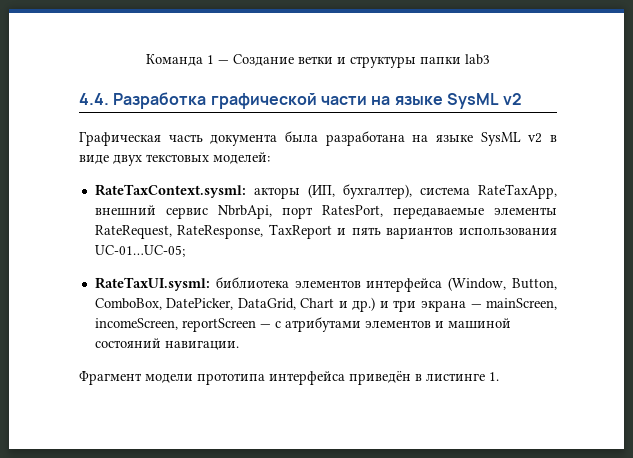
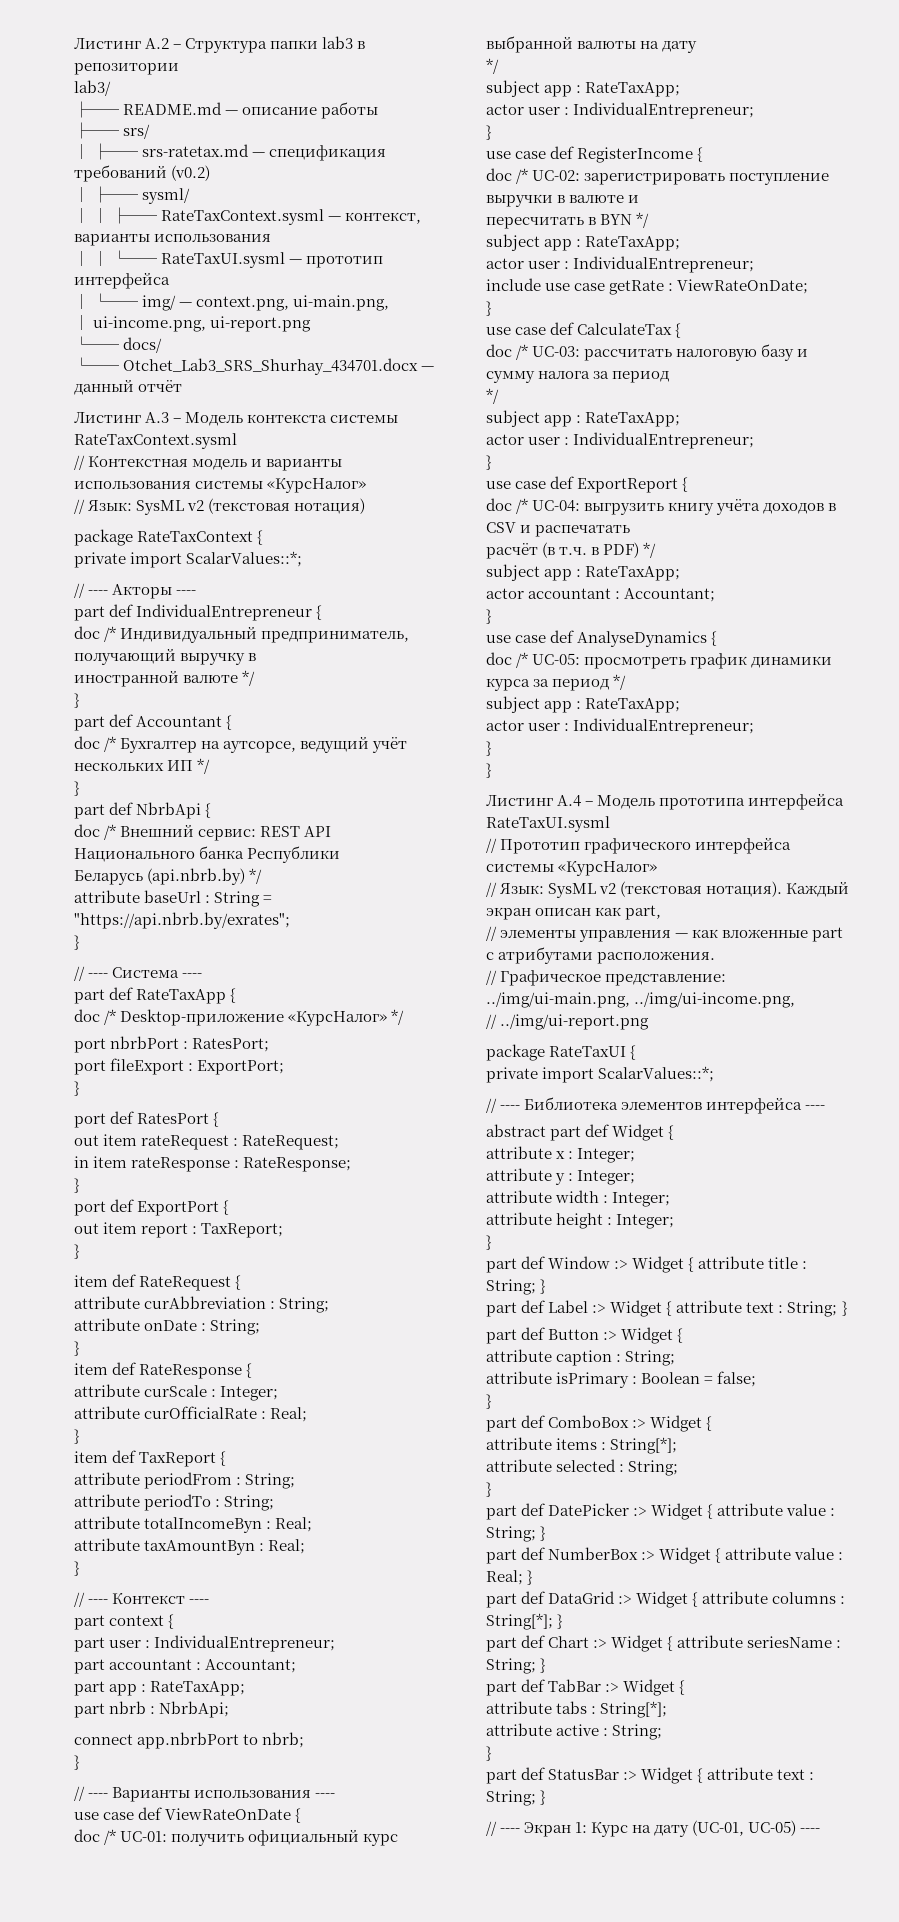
- Команда 1 — Создание ветки и структуры папки lab3
- 4.4. Разработка графической части на языке SysML v2
- Графическая часть документа была разработана на языке SysML v2 в виде двух текстовых моделей:
- RateTaxContext.sysml: акторы (ИП, бухгалтер), система RateTaxApp, внешний сервис NbrbApi, порт RatesPort, передаваемые элементы RateRequest, RateResponse, TaxReport и пять вариантов использования UC-01…UC-05;
- RateTaxUI.sysml: библиотека элементов интерфейса (Window, Button, ComboBox, DatePicker, DataGrid, Chart и др.) и три экрана — mainScreen, incomeScreen, reportScreen — с атрибутами элементов и машиной состояний навигации.
- Фрагмент модели прототипа интерфейса приведён в листинге 1.
+ Листинг А.2 – Структура папки lab3 в репозитории
+ lab3/
+ ├── README.md — описание работы
+ ├── srs/
+ │ ├── srs-ratetax.md — спецификация требований (v0.2)
+ │ ├── sysml/
+ │ │ ├── RateTaxContext.sysml — контекст, варианты использования
+ │ │ └── RateTaxUI.sysml — прототип интерфейса
+ │ └── img/ — context.png, ui-main.png,
+ │ ui-income.png, ui-report.png
+ └── docs/
+ └── Otchet_Lab3_SRS_Shurhay_434701.docx — данный отчёт
+ Листинг А.3 – Модель контекста системы RateTaxContext.sysml
+ // Контекстная модель и варианты использования системы «КурсНалог»
+ // Язык: SysML v2 (текстовая нотация)
+ package RateTaxContext {
+ private import ScalarValues::*;
+ // ---- Акторы ----
+ part def IndividualEntrepreneur {
+ doc /* Индивидуальный предприниматель, получающий выручку в
+ иностранной валюте */
+ }
+ part def Accountant {
+ doc /* Бухгалтер на аутсорсе, ведущий учёт нескольких ИП */
+ }
+ part def NbrbApi {
+ doc /* Внешний сервис: REST API Национального банка Республики
+ Беларусь (api.nbrb.by) */
+ attribute baseUrl : String = "https://api.nbrb.by/exrates";
+ }
+ // ---- Система ----
+ part def RateTaxApp {
+ doc /* Desktop-приложение «КурсНалог» */
+ port nbrbPort : RatesPort;
+ port fileExport : ExportPort;
+ }
+ port def RatesPort {
+ out item rateRequest : RateRequest;
+ in item rateResponse : RateResponse;
+ }
+ port def ExportPort {
+ out item report : TaxReport;
+ }
+ item def RateRequest {
+ attribute curAbbreviation : String;
+ attribute onDate : String;
+ }
+ item def RateResponse {
+ attribute curScale : Integer;
+ attribute curOfficialRate : Real;
+ }
+ item def TaxReport {
+ attribute periodFrom : String;
+ attribute periodTo : String;
+ attribute totalIncomeByn : Real;
+ attribute taxAmountByn : Real;
+ }
+ // ---- Контекст ----
+ part context {
+ part user : IndividualEntrepreneur;
+ part accountant : Accountant;
+ part app : RateTaxApp;
+ part nbrb : NbrbApi;
+ connect app.nbrbPort to nbrb;
+ }
+ // ---- Варианты использования ----
+ use case def ViewRateOnDate {
+ doc /* UC-01: получить официальный курс выбранной валюты на дату
+ */
+ subject app : RateTaxApp;
+ actor user : IndividualEntrepreneur;
+ }
+ use case def RegisterIncome {
+ doc /* UC-02: зарегистрировать поступление выручки в валюте и
+ пересчитать в BYN */
+ subject app : RateTaxApp;
+ actor user : IndividualEntrepreneur;
+ include use case getRate : ViewRateOnDate;
+ }
+ use case def CalculateTax {
+ doc /* UC-03: рассчитать налоговую базу и сумму налога за период
+ */
+ subject app : RateTaxApp;
+ actor user : IndividualEntrepreneur;
+ }
+ use case def ExportReport {
+ doc /* UC-04: выгрузить книгу учёта доходов в CSV и распечатать
+ расчёт (в т.ч. в PDF) */
+ subject app : RateTaxApp;
+ actor accountant : Accountant;
+ }
+ use case def AnalyseDynamics {
+ doc /* UC-05: просмотреть график динамики курса за период */
+ subject app : RateTaxApp;
+ actor user : IndividualEntrepreneur;
+ }
+ }
+ Листинг А.4 – Модель прототипа интерфейса RateTaxUI.sysml
+ // Прототип графического интерфейса системы «КурсНалог»
+ // Язык: SysML v2 (текстовая нотация). Каждый экран описан как part,
+ // элементы управления — как вложенные part с атрибутами расположения.
+ // Графическое представление: ../img/ui-main.png, ../img/ui-income.png,
+ // ../img/ui-report.png
+ package RateTaxUI {
+ private import ScalarValues::*;
+ // ---- Библиотека элементов интерфейса ----
+ abstract part def Widget {
+ attribute x : Integer;
+ attribute y : Integer;
+ attribute width : Integer;
+ attribute height : Integer;
+ }
+ part def Window :> Widget { attribute title : String; }
+ part def Label :> Widget { attribute text : String; }
+ part def Button :> Widget {
+ attribute caption : String;
+ attribute isPrimary : Boolean = false;
+ }
+ part def ComboBox :> Widget {
+ attribute items : String[*];
+ attribute selected : String;
+ }
+ part def DatePicker :> Widget { attribute value : String; }
+ part def NumberBox :> Widget { attribute value : Real; }
+ part def DataGrid :> Widget { attribute columns : String[*]; }
+ part def Chart :> Widget { attribute seriesName : String; }
+ part def TabBar :> Widget {
+ attribute tabs : String[*];
+ attribute active : String;
+ }
+ part def StatusBar :> Widget { attribute text : String; }
+ // ---- Экран 1: Курс на дату (UC-01, UC-05) ----

